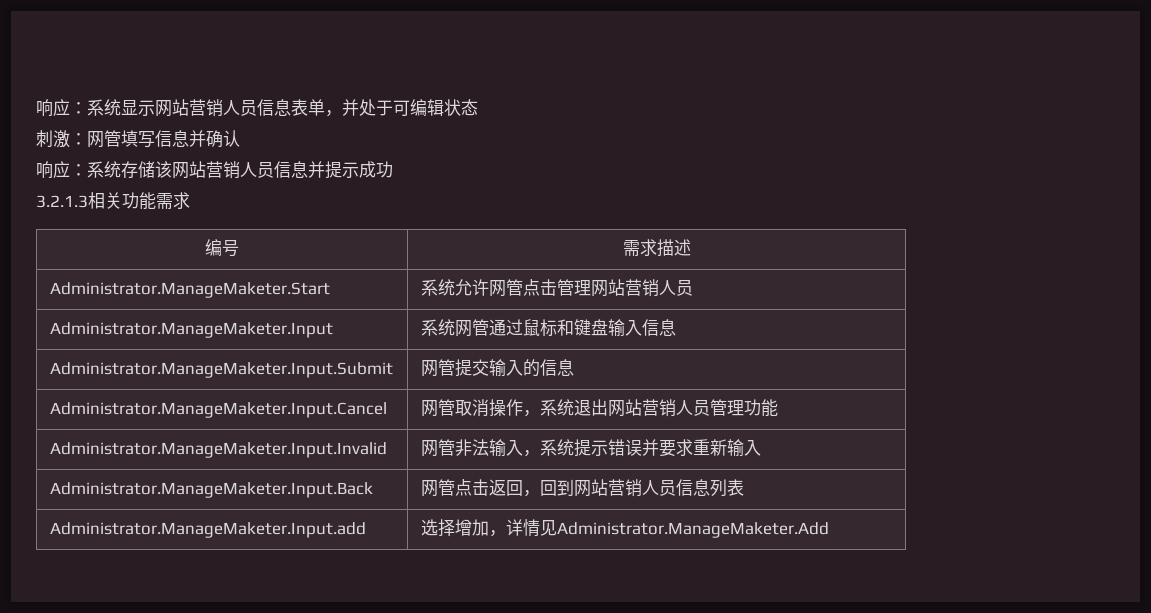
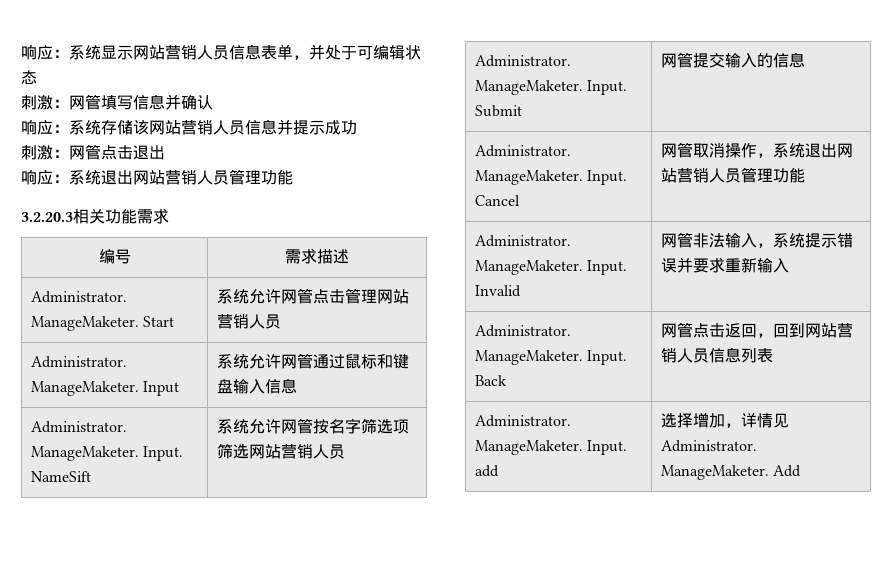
- 3.2.1.3相关功能需求
+ 刺激：网管点击退出
+ 响应：系统退出网站营销人员管理功能
+ 3.2.20.3相关功能需求
- Administrator.ManageMaketer.Start | 系统允许网管点击管理网站营销人员
+ Administrator. ManageMaketer. Start | 系统允许网管点击管理网站营销人员
- Administrator.ManageMaketer.Input | 系统网管通过鼠标和键盘输入信息
+ Administrator. ManageMaketer. Input | 系统允许网管通过鼠标和键盘输入信息
- Administrator.ManageMaketer.Input.Submit | 网管提交输入的信息
+ Administrator. ManageMaketer. Input. NameSift | 系统允许网管按名字筛选项筛选网站营销人员
+ Administrator. ManageMaketer. Input. Submit | 网管提交输入的信息
- Administrator.ManageMaketer.Input.Cancel | 网管取消操作，系统退出网站营销人员管理功能
+ Administrator. ManageMaketer. Input. Cancel | 网管取消操作，系统退出网站营销人员管理功能
- Administrator.ManageMaketer.Input.Invalid | 网管非法输入，系统提示错误并要求重新输入
+ Administrator. ManageMaketer. Input. Invalid | 网管非法输入，系统提示错误并要求重新输入
- Administrator.ManageMaketer.Input.Back | 网管点击返回，回到网站营销人员信息列表
+ Administrator. ManageMaketer. Input. Back | 网管点击返回，回到网站营销人员信息列表
- Administrator.ManageMaketer.Input.add | 选择增加，详情见Administrator.ManageMaketer.Add
+ Administrator. ManageMaketer. Input. add | 选择增加，详情见Administrator. ManageMaketer. Add

